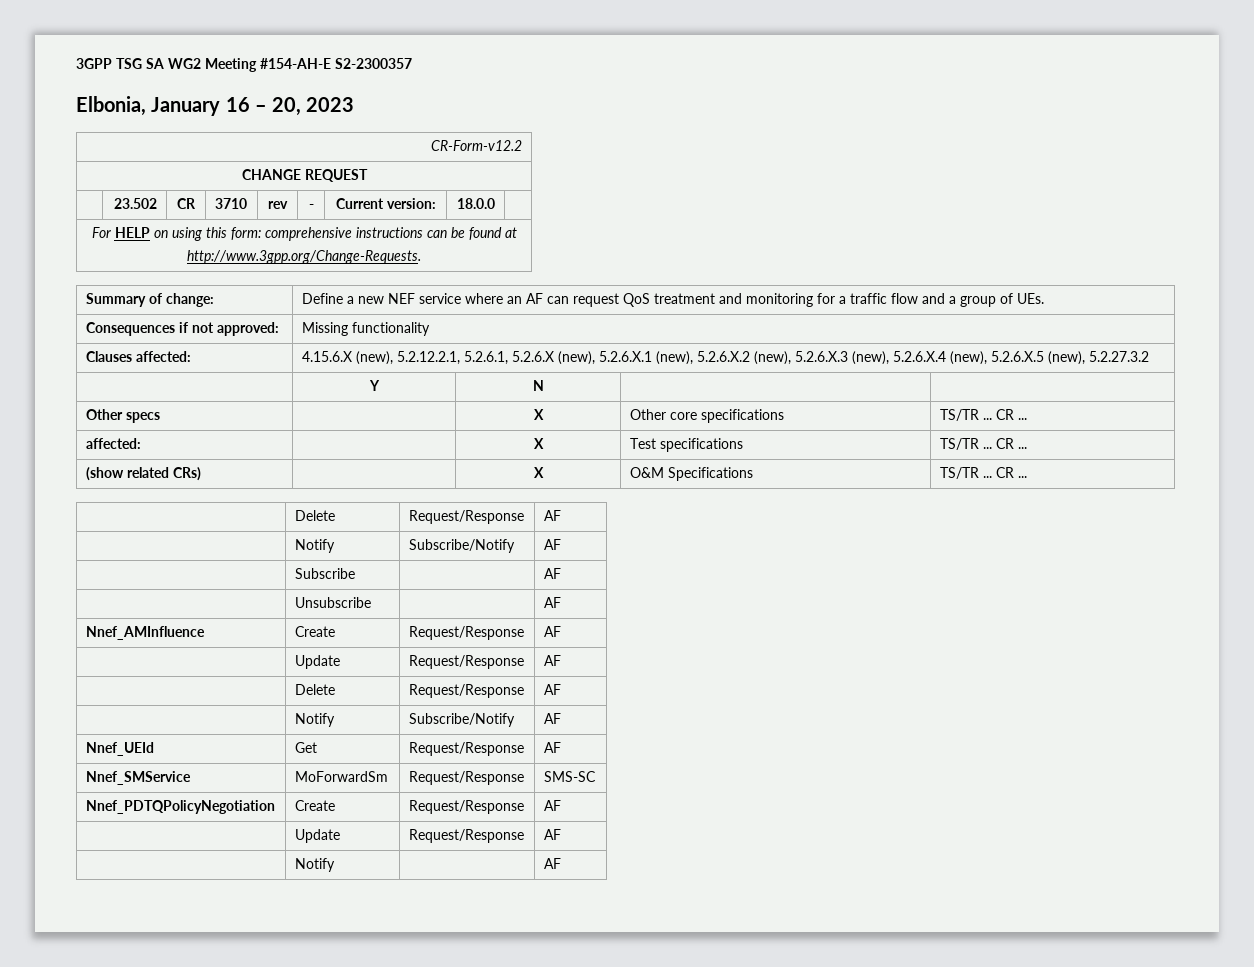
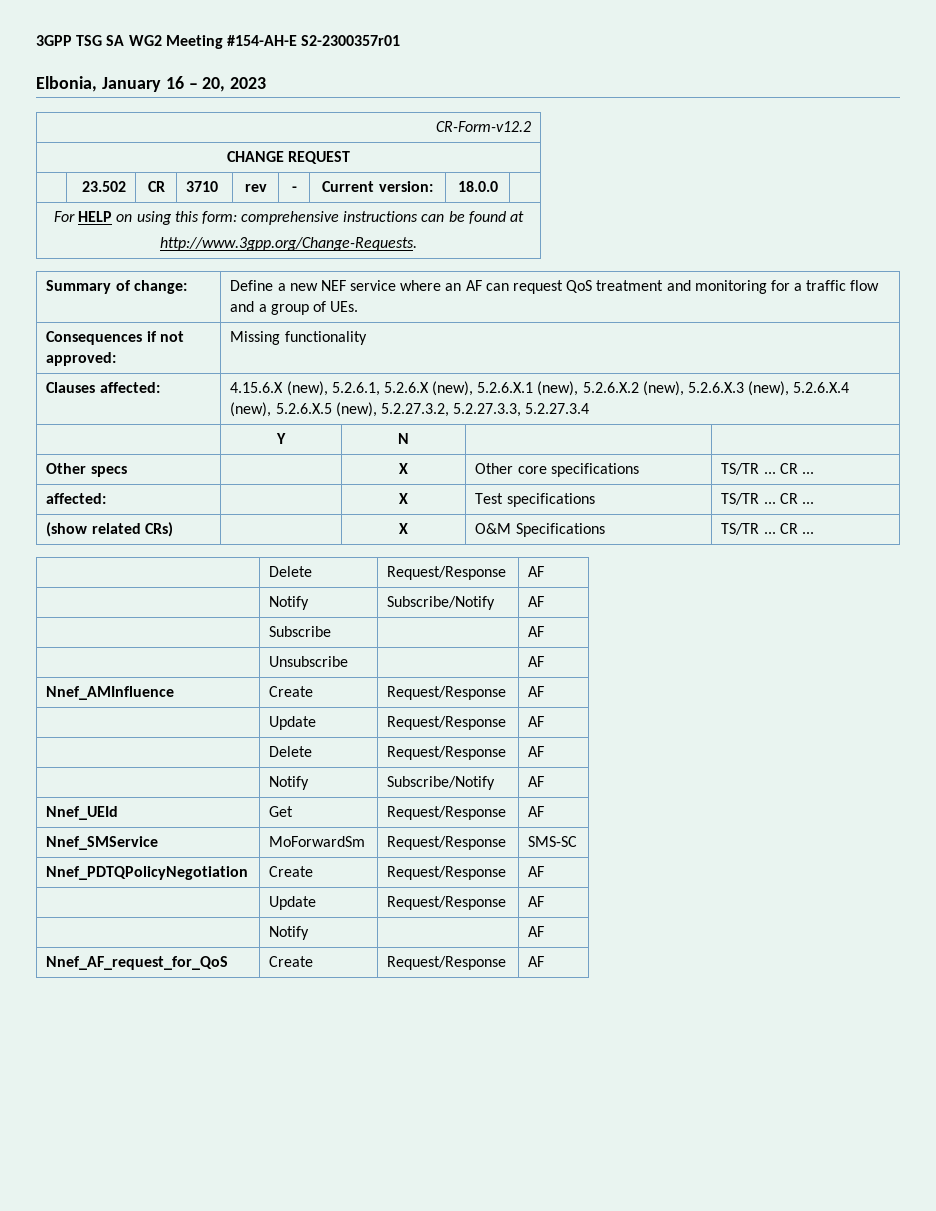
- 3GPP TSG SA WG2 Meeting #154-AH-E S2-2300357
+ 3GPP TSG SA WG2 Meeting #154-AH-E S2-2300357r01
- Clauses affected: | 4.15.6.X (new), 5.2.12.2.1, 5.2.6.1, 5.2.6.X (new), 5.2.6.X.1 (new), 5.2.6.X.2 (new), 5.2.6.X.3 (new), 5.2.6.X.4 (new), 5.2.6.X.5 (new), 5.2.27.3.2
+ Clauses affected: | 4.15.6.X (new), 5.2.6.1, 5.2.6.X (new), 5.2.6.X.1 (new), 5.2.6.X.2 (new), 5.2.6.X.3 (new), 5.2.6.X.4 (new), 5.2.6.X.5 (new), 5.2.27.3.2, 5.2.27.3.3, 5.2.27.3.4
+ Nnef_AF_request_for_QoS | Create | Request/Response | AF

